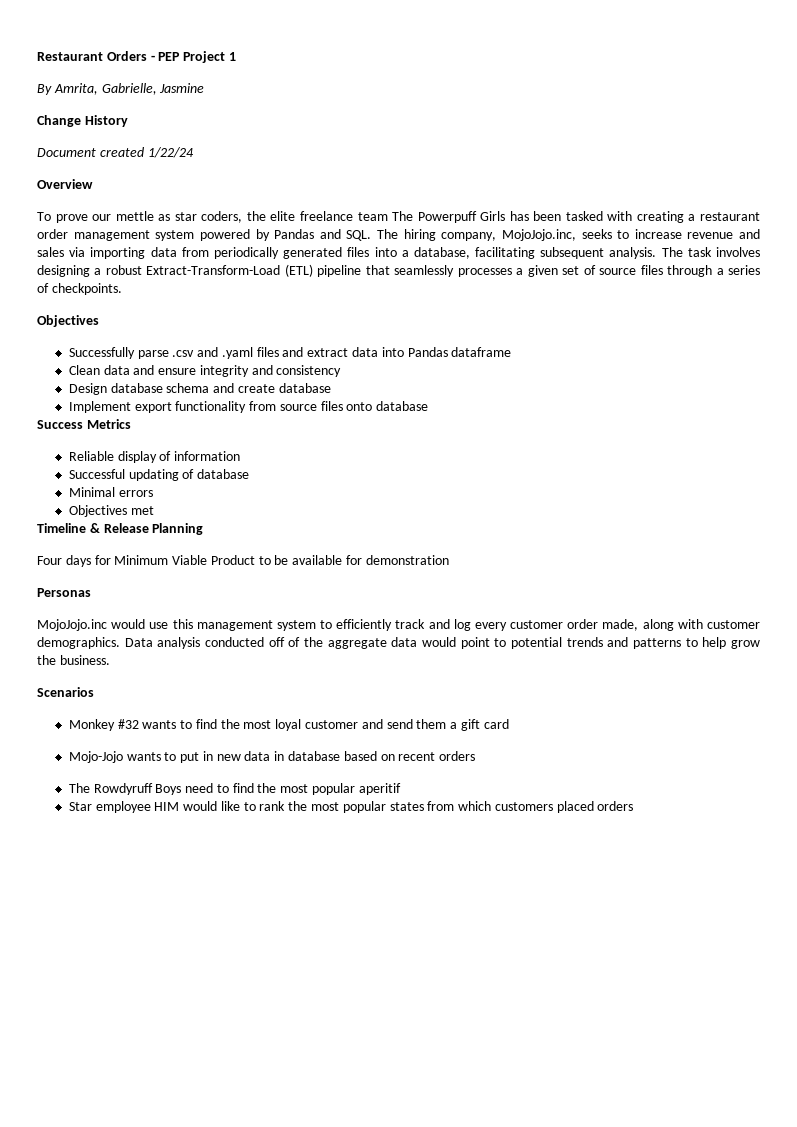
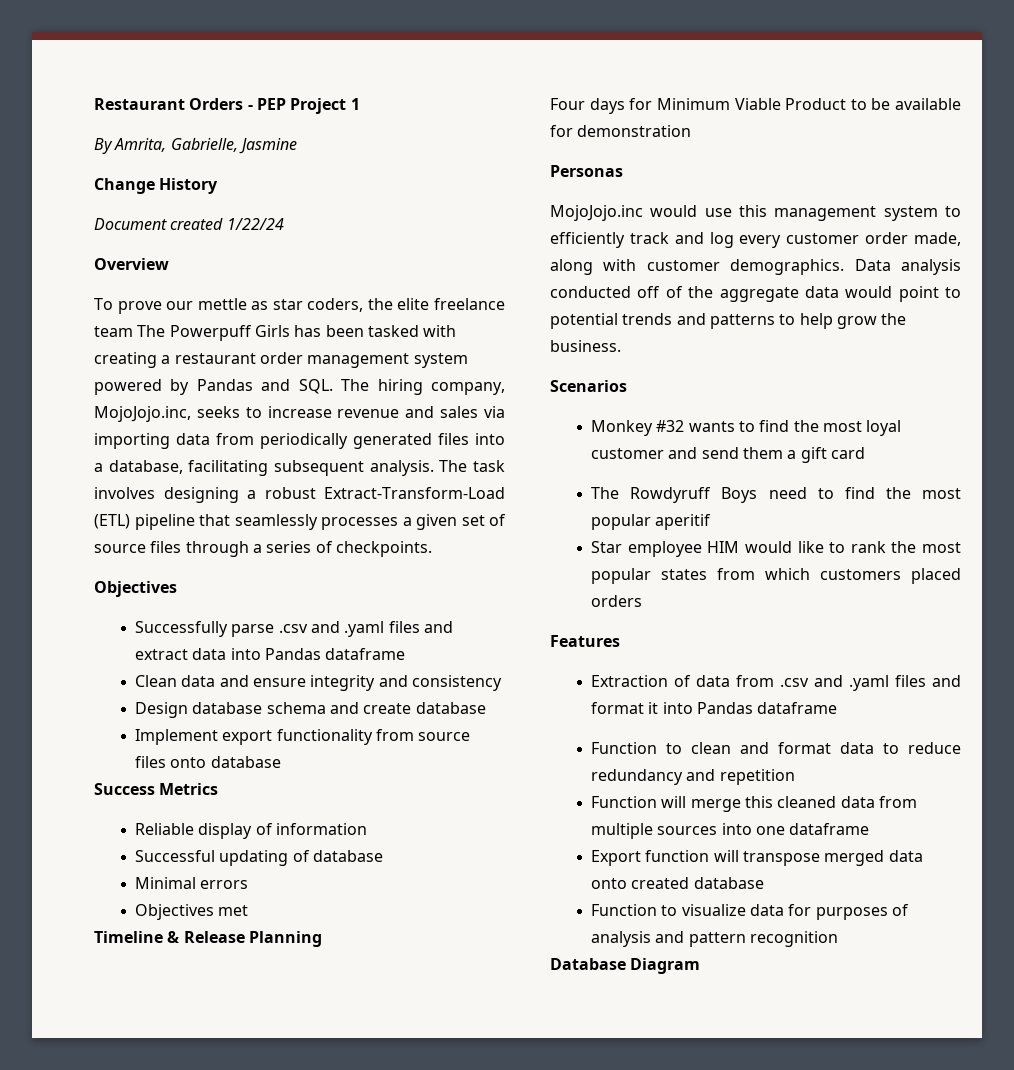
- Mojo-Jojo wants to put in new data in database based on recent orders
+ Features
+ Extraction of data from .csv and .yaml files and format it into Pandas dataframe
+ Function to clean and format data to reduce redundancy and repetition
+ Function will merge this cleaned data from multiple sources into one dataframe
+ Export function will transpose merged data onto created database
+ Function to visualize data for purposes of analysis and pattern recognition
+ Database Diagram

